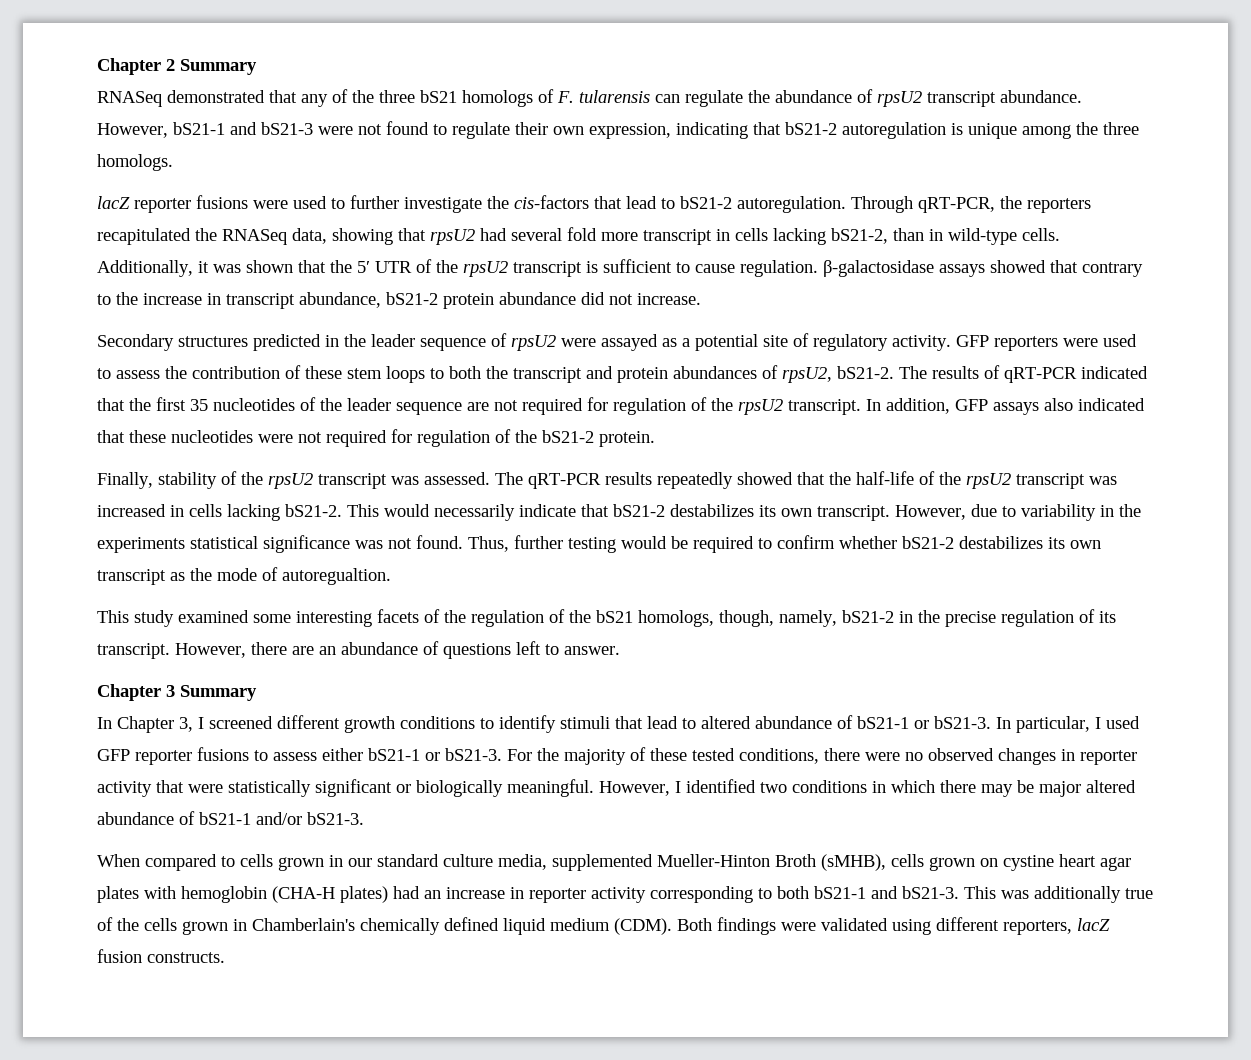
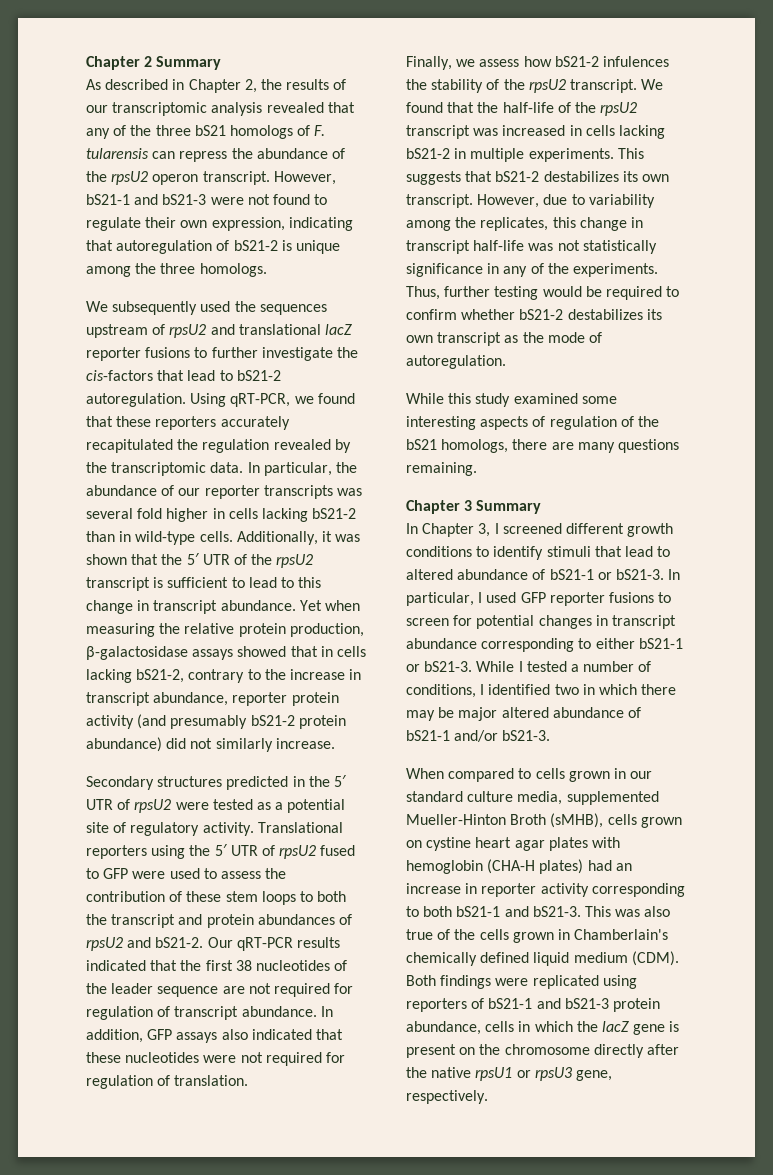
- RNASeq demonstrated that any of the three bS21 homologs of F. tularensis can regulate the abundance of rpsU2 transcript abundance.
+ As described in Chapter 2, the results of our transcriptomic analysis revealed that any of the three bS21 homologs of F. tularensis can repress the abundance of the rpsU2 operon transcript.
- However, bS21-1 and bS21-3 were not found to regulate their own expression, indicating that bS21-2 autoregulation is unique among the three homologs.
+ However, bS21-1 and bS21-3 were not found to regulate their own expression, indicating that autoregulation of bS21-2 is unique among the three homologs.
- lacZ reporter fusions were used to further investigate the cis-factors that lead to bS21-2 autoregulation.
+ We subsequently used the sequences upstream of rpsU2 and translational lacZ reporter fusions to further investigate the cis-factors that lead to bS21-2 autoregulation.
- Through qRT-PCR, the reporters recapitulated the RNASeq data, showing that rpsU2 had several fold more transcript in cells lacking bS21-2, than in wild-type cells.
+ Using qRT-PCR, we found that these reporters accurately recapitulated the regulation revealed by the transcriptomic data. In particular, the abundance of our reporter transcripts was several fold higher in cells lacking bS21-2 than in wild-type cells.
- Additionally, it was shown that the 5′ UTR of the rpsU2 transcript is sufficient to cause regulation. β-galactosidase assays showed that contrary to the increase in transcript abundance, bS21-2 protein abundance did not increase.
+ Additionally, it was shown that the 5′ UTR of the rpsU2 transcript is sufficient to lead to this change in transcript abundance. Yet when measuring the relative protein production, β-galactosidase assays showed that in cells lacking bS21-2, contrary to the increase in transcript abundance, reporter protein activity (and presumably bS21-2 protein abundance) did not similarly increase.
- Secondary structures predicted in the leader sequence of rpsU2 were assayed as a potential site of regulatory activity.
+ Secondary structures predicted in the 5′ UTR of rpsU2 were tested as a potential site of regulatory activity.
- GFP reporters were used to assess the contribution of these stem loops to both the transcript and protein abundances of rpsU2, bS21-2. The results of qRT-PCR indicated that the first 35 nucleotides of the leader sequence are not required for regulation of the rpsU2 transcript.
+ Translational reporters using the 5′ UTR of rpsU2 fused to GFP were used to assess the contribution of these stem loops to both the transcript and protein abundances of rpsU2 and bS21-2. Our qRT-PCR results indicated that the first 38 nucleotides of the leader sequence are not required for regulation of transcript abundance.
- In addition, GFP assays also indicated that these nucleotides were not required for regulation of the bS21-2 protein.
- Finally, stability of the rpsU2 transcript was assessed. The qRT-PCR results repeatedly showed that the half-life of the rpsU2 transcript was increased in cells lacking bS21-2. This would necessarily indicate that bS21-2 destabilizes its own transcript.
+ In addition, GFP assays also indicated that these nucleotides were not required for regulation of translation.
+ Finally, we assess how bS21-2 infulences the stability of the rpsU2 transcript. We found that the half-life of the rpsU2 transcript was increased in cells lacking bS21-2 in multiple experiments. This suggests that bS21-2 destabilizes its own transcript.
- However, due to variability in the experiments statistical significance was not found.
+ However, due to variability among the replicates, this change in transcript half-life was not statistically significance in any of the experiments.
- Thus, further testing would be required to confirm whether bS21-2 destabilizes its own transcript as the mode of autoregualtion.
- This study examined some interesting facets of the regulation of the bS21 homologs, though, namely, bS21-2 in the precise regulation of its transcript. However, there are an abundance of questions left to answer.
+ Thus, further testing would be required to confirm whether bS21-2 destabilizes its own transcript as the mode of autoregulation.
+ While this study examined some interesting aspects of regulation of the bS21 homologs, there are many questions remaining.
- In particular, I used GFP reporter fusions to assess either bS21-1 or bS21-3. For the majority of these tested conditions, there were no observed changes in reporter activity that were statistically significant or biologically meaningful. However, I identified two conditions in which there may be major altered abundance of bS21-1 and/or bS21-3.
+ In particular, I used GFP reporter fusions to screen for potential changes in transcript abundance corresponding to either bS21-1 or bS21-3. While I tested a number of conditions, I identified two in which there may be major altered abundance of bS21-1 and/or bS21-3.
- This was additionally true of the cells grown in Chamberlain's chemically defined liquid medium (CDM).
+ This was also true of the cells grown in Chamberlain's chemically defined liquid medium (CDM).
- Both findings were validated using different reporters, lacZ fusion constructs.
+ Both findings were replicated using reporters of bS21-1 and bS21-3 protein abundance, cells in which the lacZ gene is present on the chromosome directly after the native rpsU1 or rpsU3 gene, respectively.

